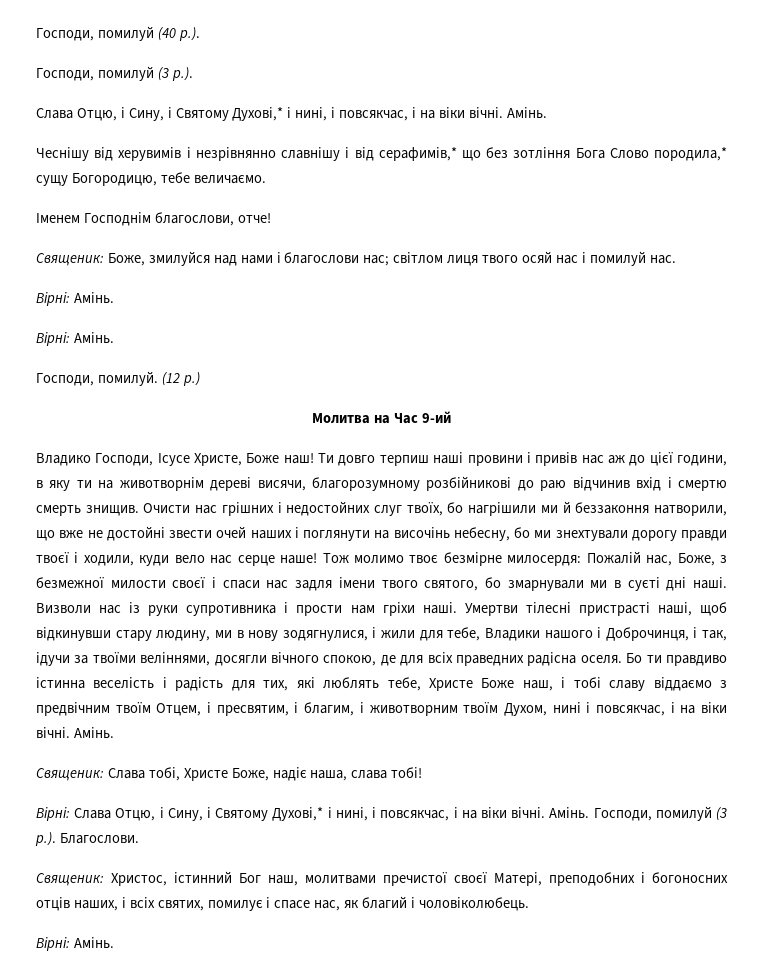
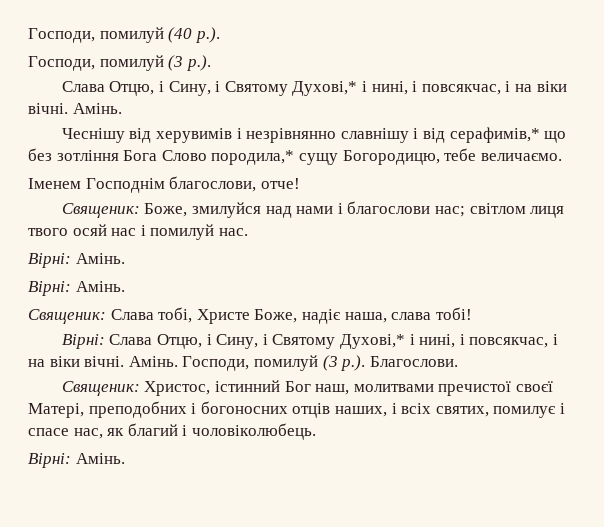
- Господи, помилуй. (12 р.)
- Молитва на Час 9-ий
- Владико Господи, Ісусе Христе, Боже наш! Ти довго терпиш наші провини і привів нас аж до цієї години, в яку ти на животворнім дереві висячи, благорозумному розбійникові до раю відчинив вхід і смертю смерть знищив. Очисти нас грішних і недостойних слуг твоїх, бо нагрішили ми й беззаконня натворили, що вже не достойні звести очей наших і поглянути на височінь небесну, бо ми знехтували дорогу правди твоєї і ходили, куди вело нас серце наше! Тож молимо твоє безмірне милосердя: Пожалій нас, Боже, з безмежної милости своєї і спаси нас задля імени твого святого, бо змарнували ми в суєті дні наші. Визволи нас із руки супротивника і прости нам гріхи наші. Умертви тілесні пристрасті наші, щоб відкинувши стару людину, ми в нову зодягнулися, і жили для тебе, Владики нашого і Доброчинця, і так, ідучи за твоїми веліннями, досягли вічного спокою, де для всіх праведних радісна оселя. Бо ти правдиво істинна веселість і радість для тих, які люблять тебе, Христе Боже наш, і тобі славу віддаємо з предвічним твоїм Отцем, і пресвятим, і благим, і животворним твоїм Духом, нині і повсякчас, і на віки вічні. Амінь.

